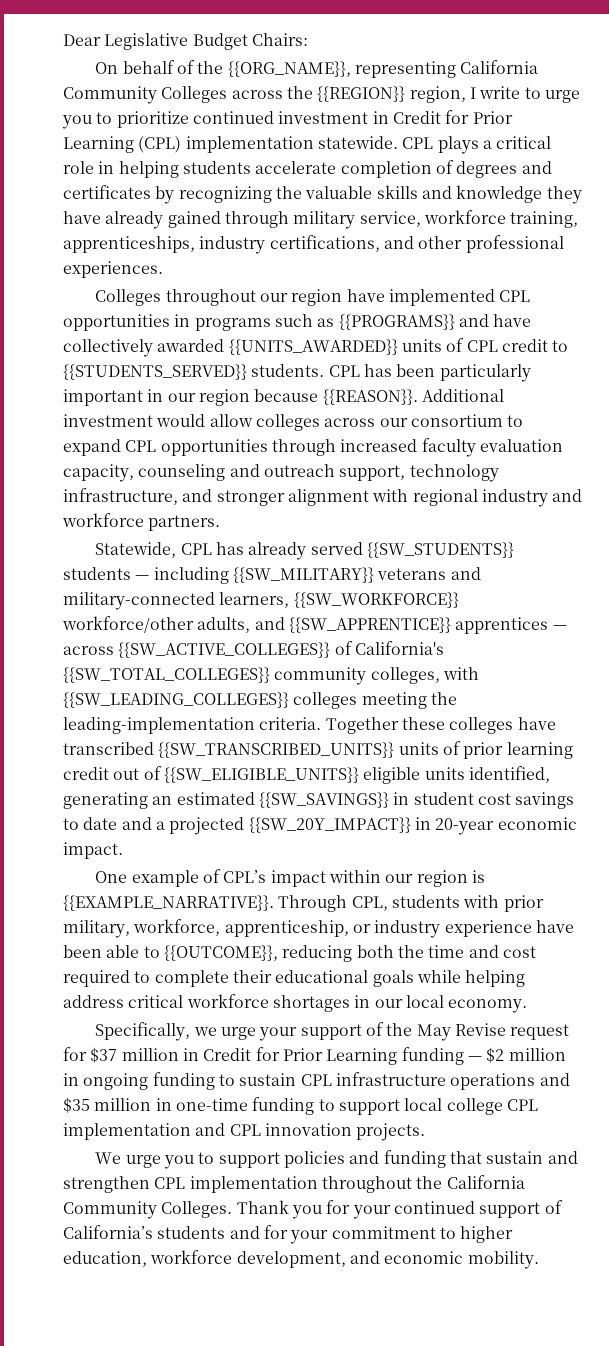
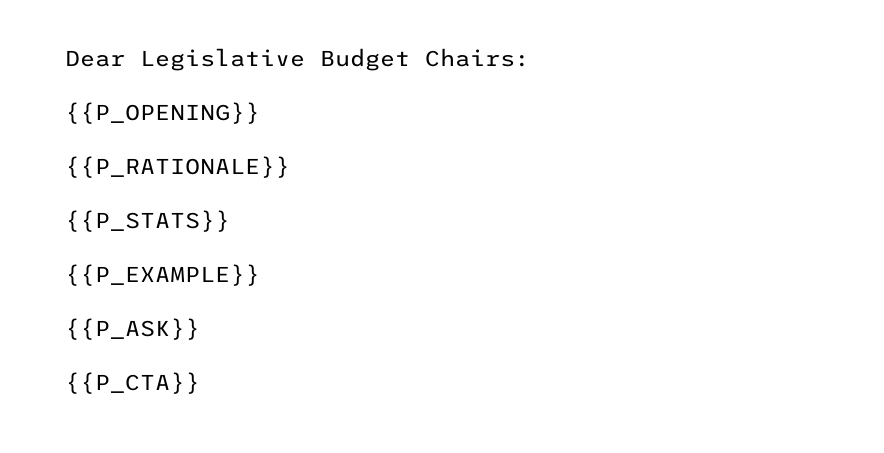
- On behalf of the {{ORG_NAME}}, representing California Community Colleges across the {{REGION}} region, I write to urge you to prioritize continued investment in Credit for Prior Learning (CPL) implementation statewide. CPL plays a critical role in helping students accelerate completion of degrees and certificates by recognizing the valuable skills and knowledge they have already gained through military service, workforce training, apprenticeships, industry certifications, and other professional experiences.
- Colleges throughout our region have implemented CPL opportunities in programs such as {{PROGRAMS}} and have collectively awarded {{UNITS_AWARDED}} units of CPL credit to {{STUDENTS_SERVED}} students. CPL has been particularly important in our region because {{REASON}}. Additional investment would allow colleges across our consortium to expand CPL opportunities through increased faculty evaluation capacity, counseling and outreach support, technology infrastructure, and stronger alignment with regional industry and workforce partners.
- Statewide, CPL has already served {{SW_STUDENTS}} students — including {{SW_MILITARY}} veterans and military-connected learners, {{SW_WORKFORCE}} workforce/other adults, and {{SW_APPRENTICE}} apprentices — across {{SW_ACTIVE_COLLEGES}} of California's {{SW_TOTAL_COLLEGES}} community colleges, with {{SW_LEADING_COLLEGES}} colleges meeting the leading-implementation criteria. Together these colleges have transcribed {{SW_TRANSCRIBED_UNITS}} units of prior learning credit out of {{SW_ELIGIBLE_UNITS}} eligible units identified, generating an estimated {{SW_SAVINGS}} in student cost savings to date and a projected {{SW_20Y_IMPACT}} in 20-year economic impact.
- One example of CPL’s impact within our region is {{EXAMPLE_NARRATIVE}}. Through CPL, students with prior military, workforce, apprenticeship, or industry experience have been able to {{OUTCOME}}, reducing both the time and cost required to complete their educational goals while helping address critical workforce shortages in our local economy.
- Specifically, we urge your support of the May Revise request for $37 million in Credit for Prior Learning funding — $2 million in ongoing funding to sustain CPL infrastructure operations and $35 million in one-time funding to support local college CPL implementation and CPL innovation projects.
- We urge you to support policies and funding that sustain and strengthen CPL implementation throughout the California Community Colleges. Thank you for your continued support of California’s students and for your commitment to higher education, workforce development, and economic mobility.
+ {{P_OPENING}}
+ {{P_RATIONALE}}
+ {{P_STATS}}
+ {{P_EXAMPLE}}
+ {{P_ASK}}
+ {{P_CTA}}

